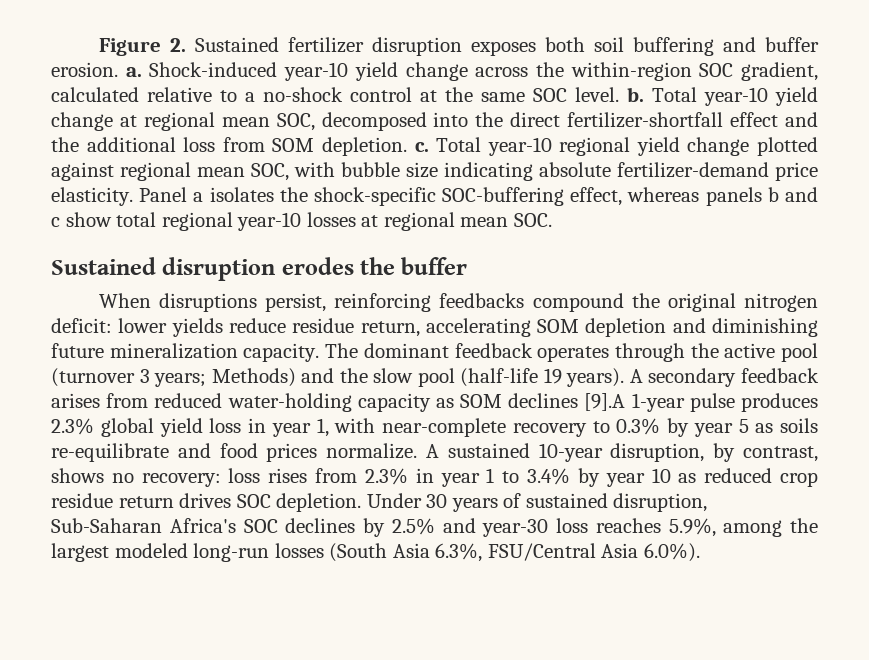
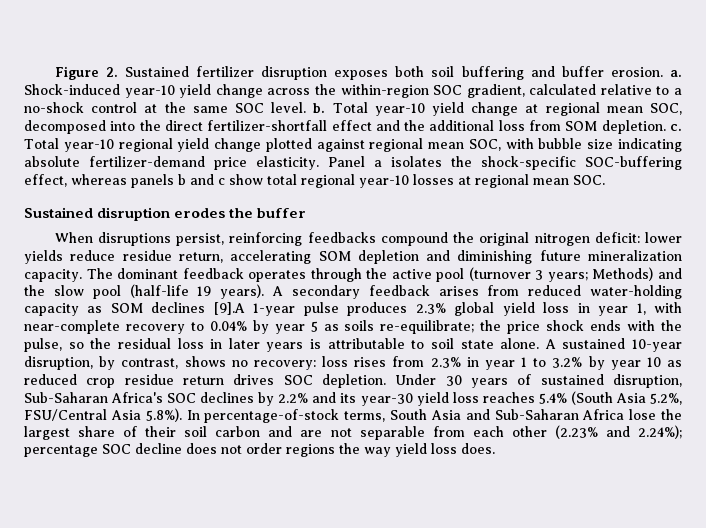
- A secondary feedback arises from reduced water-holding capacity as SOM declines [9].A 1-year pulse produces 2.3% global yield loss in year 1, with near-complete recovery to 0.3% by year 5 as soils re-equilibrate and food prices normalize.
+ A secondary feedback arises from reduced water-holding capacity as SOM declines [9].A 1-year pulse produces 2.3% global yield loss in year 1, with near-complete recovery to 0.04% by year 5 as soils re-equilibrate; the price shock ends with the pulse, so the residual loss in later years is attributable to soil state alone.
- A sustained 10-year disruption, by contrast, shows no recovery: loss rises from 2.3% in year 1 to 3.4% by year 10 as reduced crop residue return drives SOC depletion.
+ A sustained 10-year disruption, by contrast, shows no recovery: loss rises from 2.3% in year 1 to 3.2% by year 10 as reduced crop residue return drives SOC depletion.
- Under 30 years of sustained disruption, Sub-Saharan Africa's SOC declines by 2.5% and year-30 loss reaches 5.9%, among the largest modeled long-run losses (South Asia 6.3%, FSU/Central Asia 6.0%).
+ Under 30 years of sustained disruption, Sub-Saharan Africa's SOC declines by 2.2% and its year-30 yield loss reaches 5.4% (South Asia 5.2%, FSU/Central Asia 5.8%). In percentage-of-stock terms, South Asia and Sub-Saharan Africa lose the largest share of their soil carbon and are not separable from each other (2.23% and 2.24%); percentage SOC decline does not order regions the way yield loss does.

